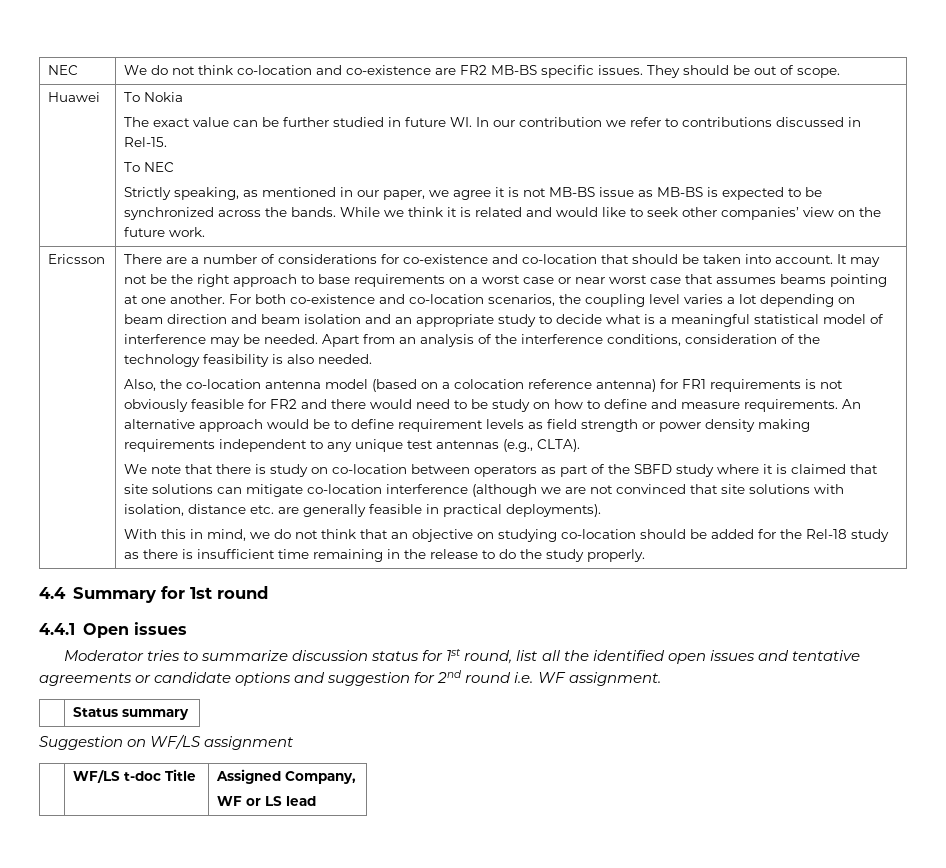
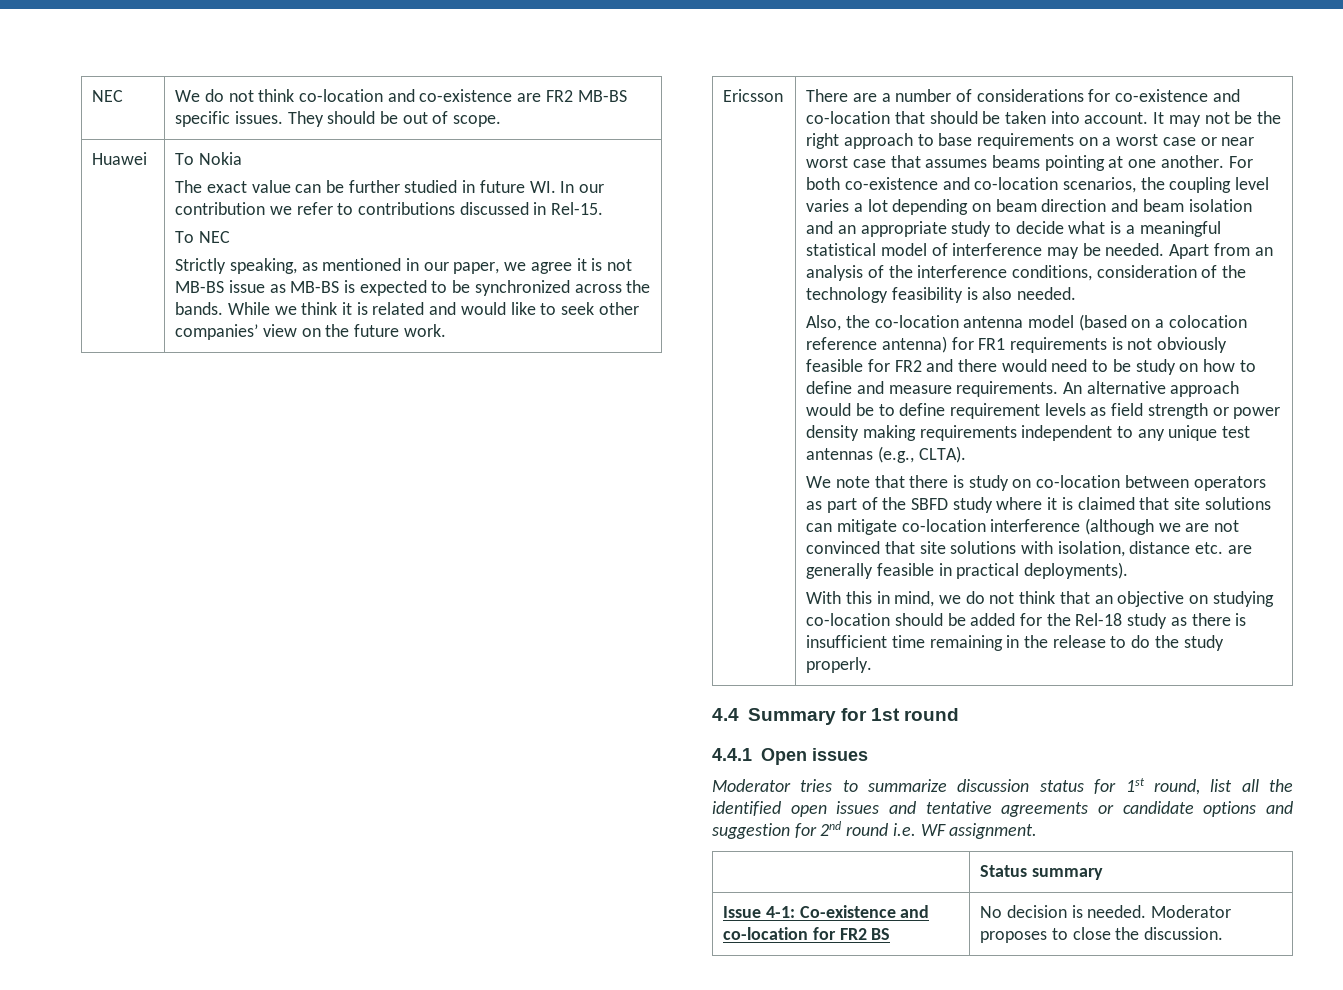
- Suggestion on WF/LS assignment
- | WF/LS t-doc Title | Assigned Company,
- WF or LS lead
+ Issue 4-1: Co-existence and co-location for FR2 BS | No decision is needed. Moderator proposes to close the discussion.

